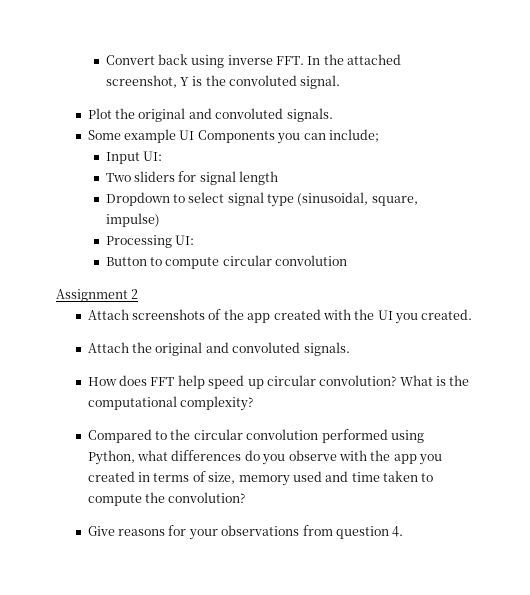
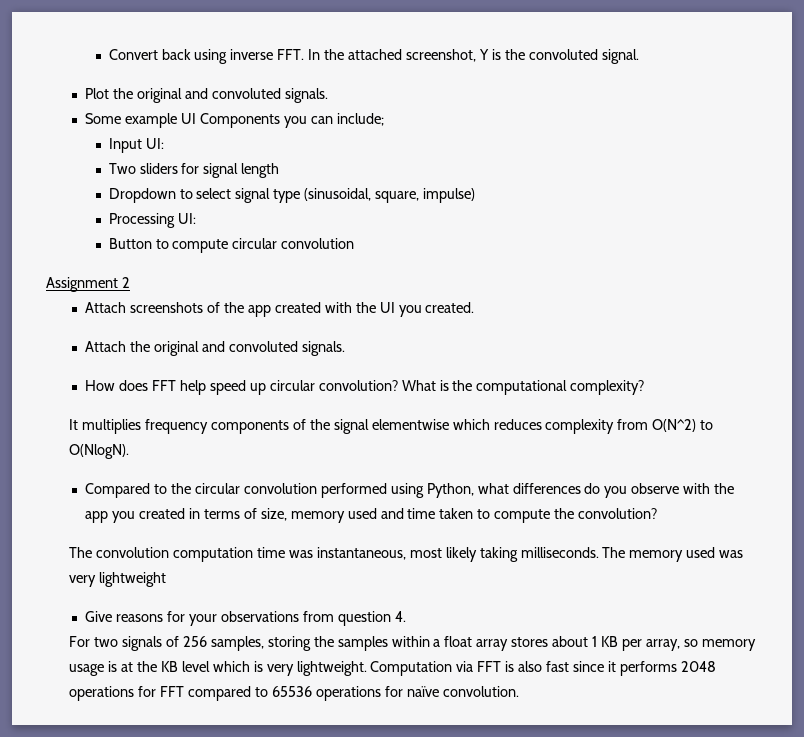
+ It multiplies frequency components of the signal elementwise which reduces complexity from O(N^2) to O(NlogN).
+ The convolution computation time was instantaneous, most likely taking milliseconds. The memory used was very lightweight
+ For two signals of 256 samples, storing the samples within a float array stores about 1 KB per array, so memory usage is at the KB level which is very lightweight. Computation via FFT is also fast since it performs 2048 operations for FFT compared to 65536 operations for naïve convolution.

